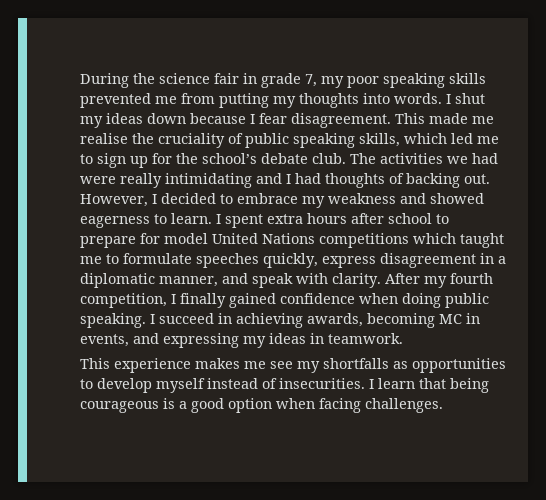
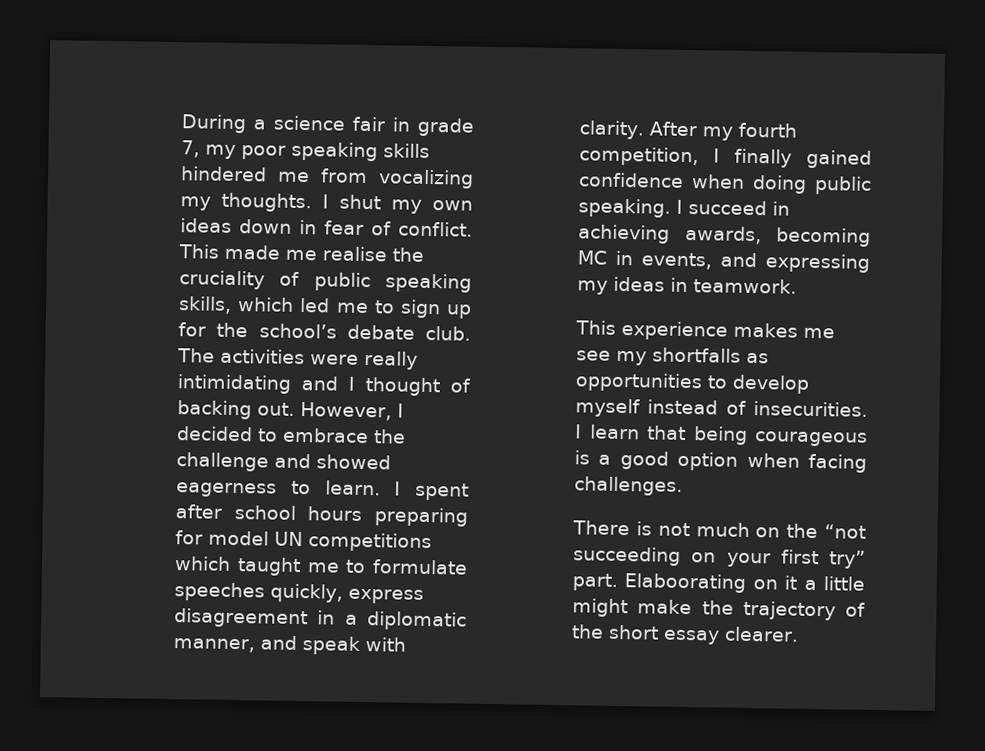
- During the science fair in grade 7, my poor speaking skills prevented me from putting my thoughts into words.
+ During a science fair in grade 7, my poor speaking skills hindered me from vocalizing my thoughts.
- I shut my ideas down because I fear disagreement.
+ I shut my own ideas down in fear of conflict.
- The activities we had were really intimidating and I had thoughts of backing out.
+ The activities were really intimidating and I thought of backing out.
- However, I decided to embrace my weakness and showed eagerness to learn.
+ However, I decided to embrace the challenge and showed eagerness to learn.
- I spent extra hours after school to prepare for model United Nations competitions which taught me to formulate speeches quickly, express disagreement in a diplomatic manner, and speak with clarity.
+ I spent after school hours preparing for model UN competitions which taught me to formulate speeches quickly, express disagreement in a diplomatic manner, and speak with clarity.
+ There is not much on the “not succeeding on your first try” part. Elaboorating on it a little might make the trajectory of the short essay clearer.

